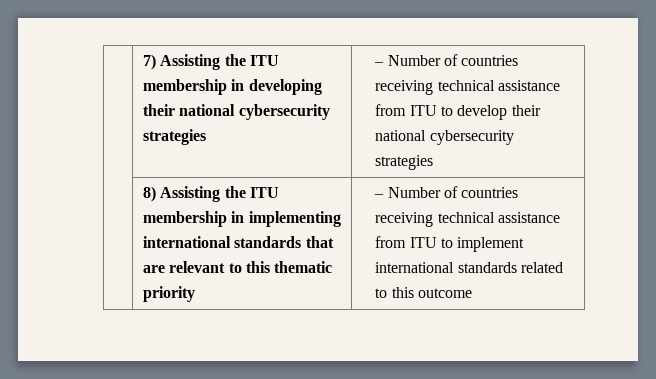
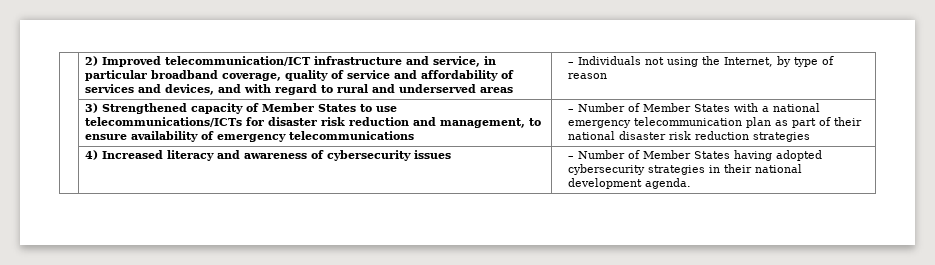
- | 7) Assisting the ITU membership in developing their national cybersecurity strategies | – Number of countries receiving technical assistance from ITU to develop their national cybersecurity strategies
- | 8) Assisting the ITU membership in implementing international standards that are relevant to this thematic priority | – Number of countries receiving technical assistance from ITU to implement international standards related to this outcome
+ | 2) Improved telecommunication/ICT infrastructure and service, in particular broadband coverage, quality of service and affordability of services and devices, and with regard to rural and underserved areas | – Individuals not using the Internet, by type of reason
+ | 3) Strengthened capacity of Member States to use telecommunications/ICTs for disaster risk reduction and management, to ensure availability of emergency telecommunications | – Number of Member States with a national emergency telecommunication plan as part of their national disaster risk reduction strategies
+ | 4) Increased literacy and awareness of cybersecurity issues | – Number of Member States having adopted cybersecurity strategies in their national development agenda.

